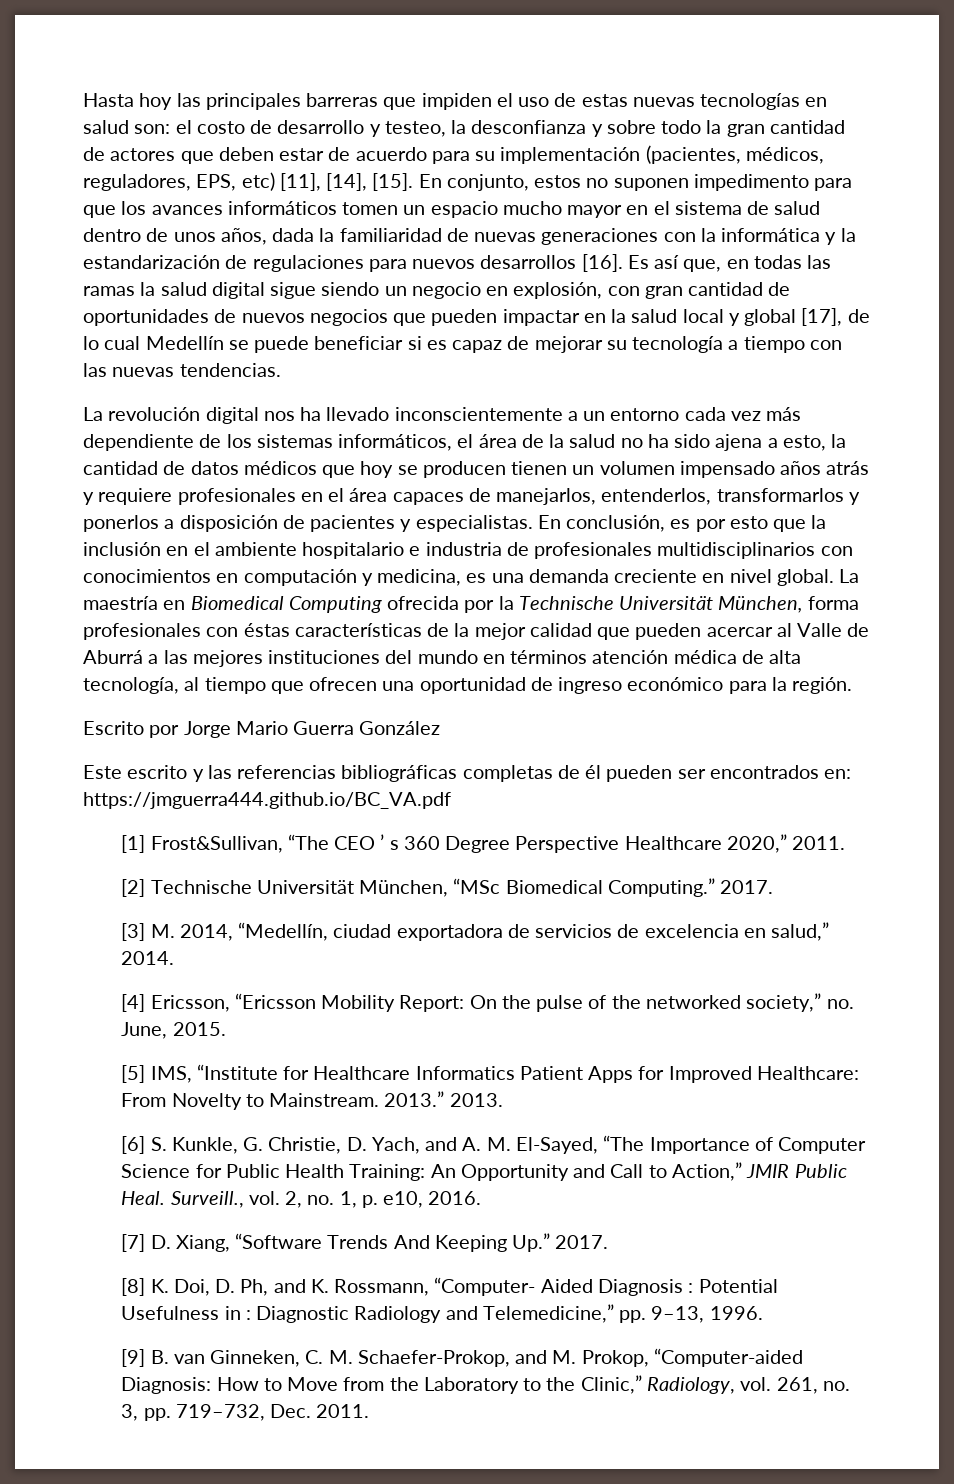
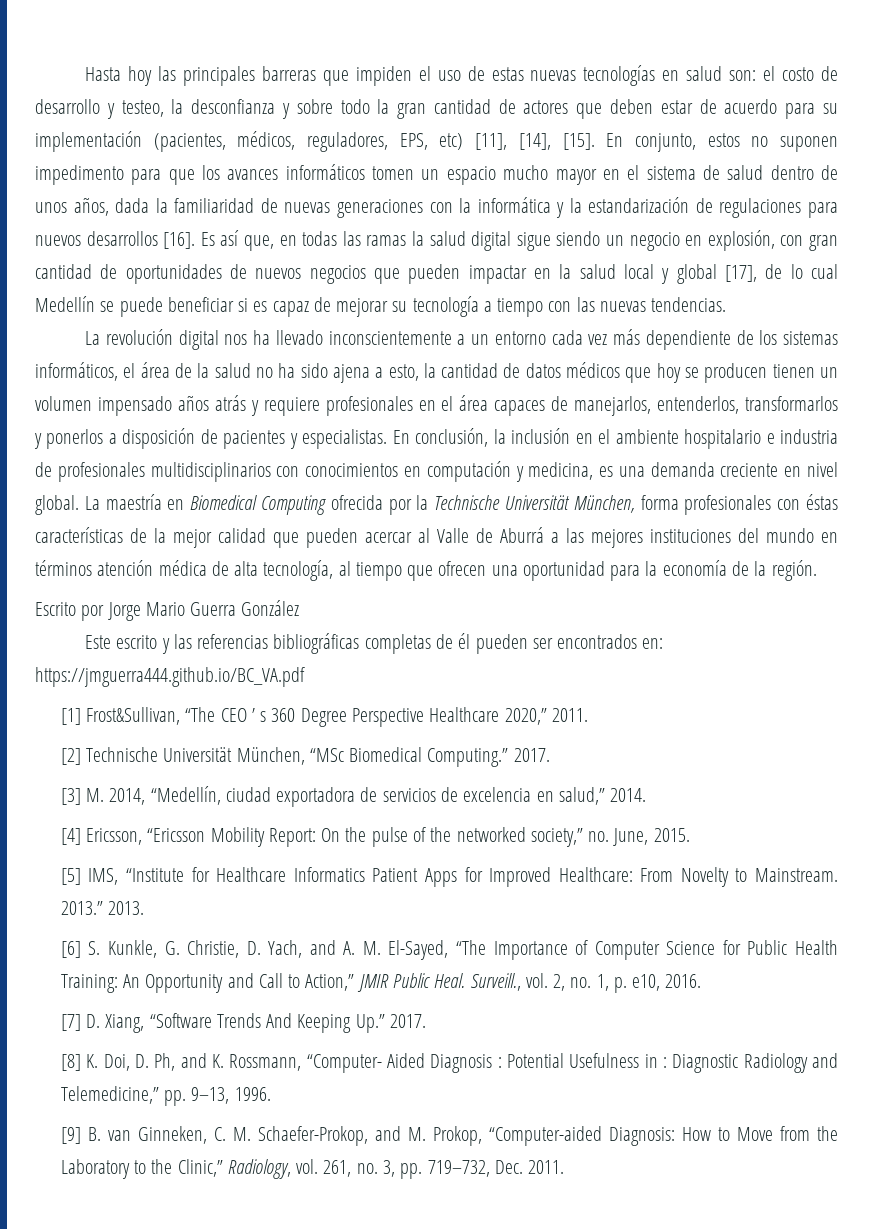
- En conclusión, es por esto que la inclusión en el ambiente hospitalario e industria de profesionales multidisciplinarios con conocimientos en computación y medicina, es una demanda creciente en nivel global.
+ En conclusión, la inclusión en el ambiente hospitalario e industria de profesionales multidisciplinarios con conocimientos en computación y medicina, es una demanda creciente en nivel global.
- La maestría en Biomedical Computing ofrecida por la Technische Universität München, forma profesionales con éstas características de la mejor calidad que pueden acercar al Valle de Aburrá a las mejores instituciones del mundo en términos atención médica de alta tecnología, al tiempo que ofrecen una oportunidad de ingreso económico para la región.
+ La maestría en Biomedical Computing ofrecida por la Technische Universität München, forma profesionales con éstas características de la mejor calidad que pueden acercar al Valle de Aburrá a las mejores instituciones del mundo en términos atención médica de alta tecnología, al tiempo que ofrecen una oportunidad para la economía de la región.

